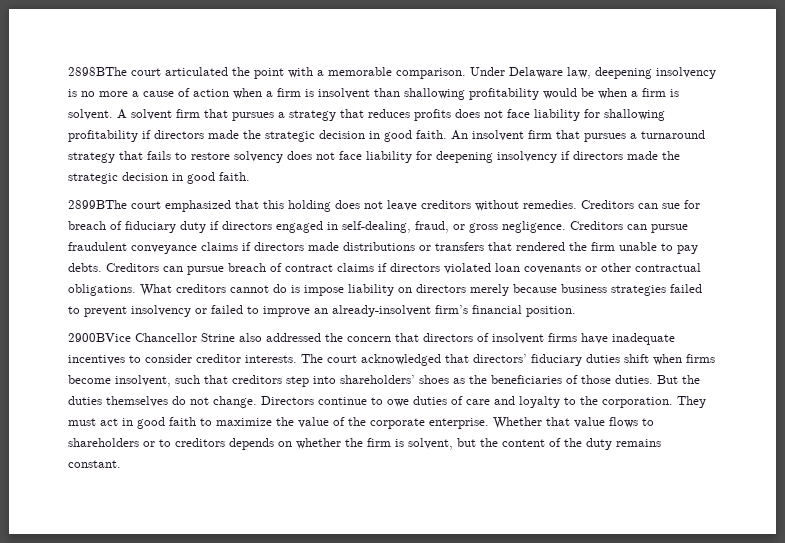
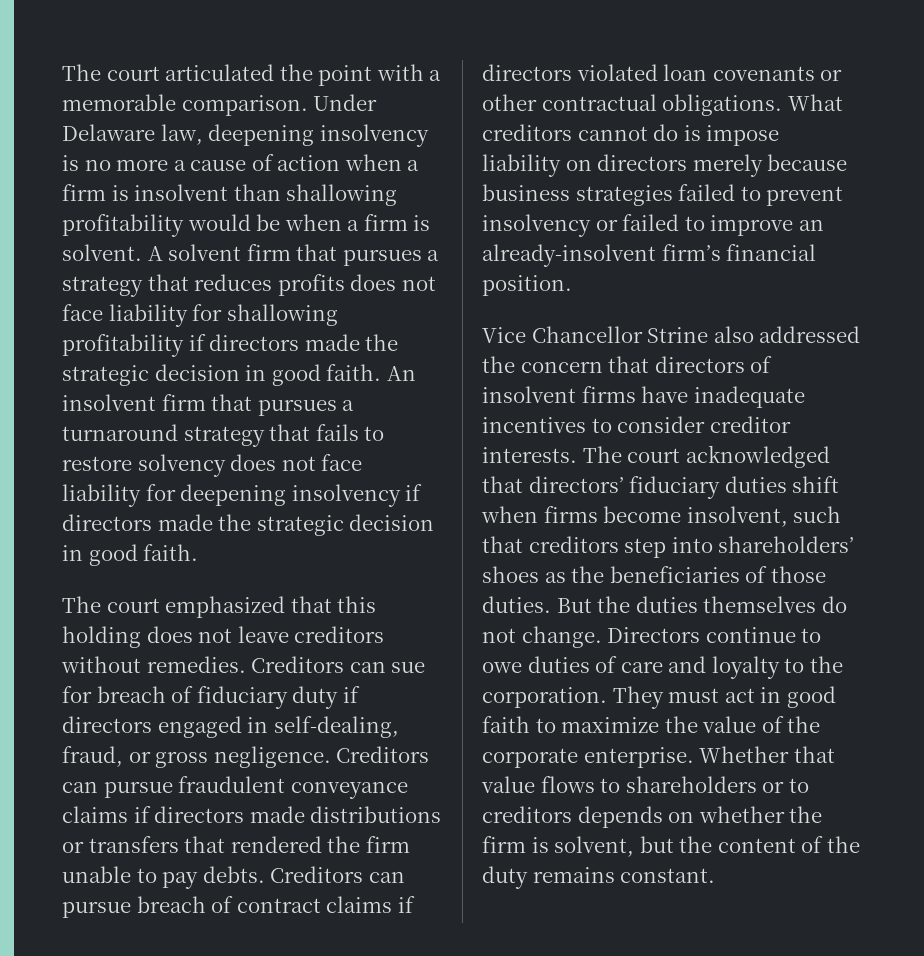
- 2898BThe court articulated the point with a memorable comparison.
+ The court articulated the point with a memorable comparison.
- 2899BThe court emphasized that this holding does not leave creditors without remedies.
+ The court emphasized that this holding does not leave creditors without remedies.
- 2900BVice Chancellor Strine also addressed the concern that directors of insolvent firms have inadequate incentives to consider creditor interests.
+ Vice Chancellor Strine also addressed the concern that directors of insolvent firms have inadequate incentives to consider creditor interests.

